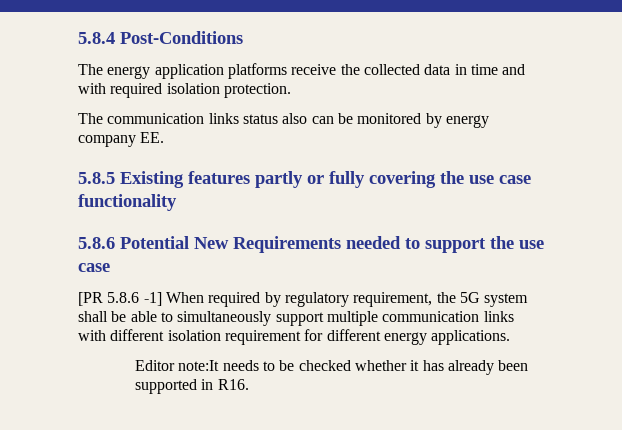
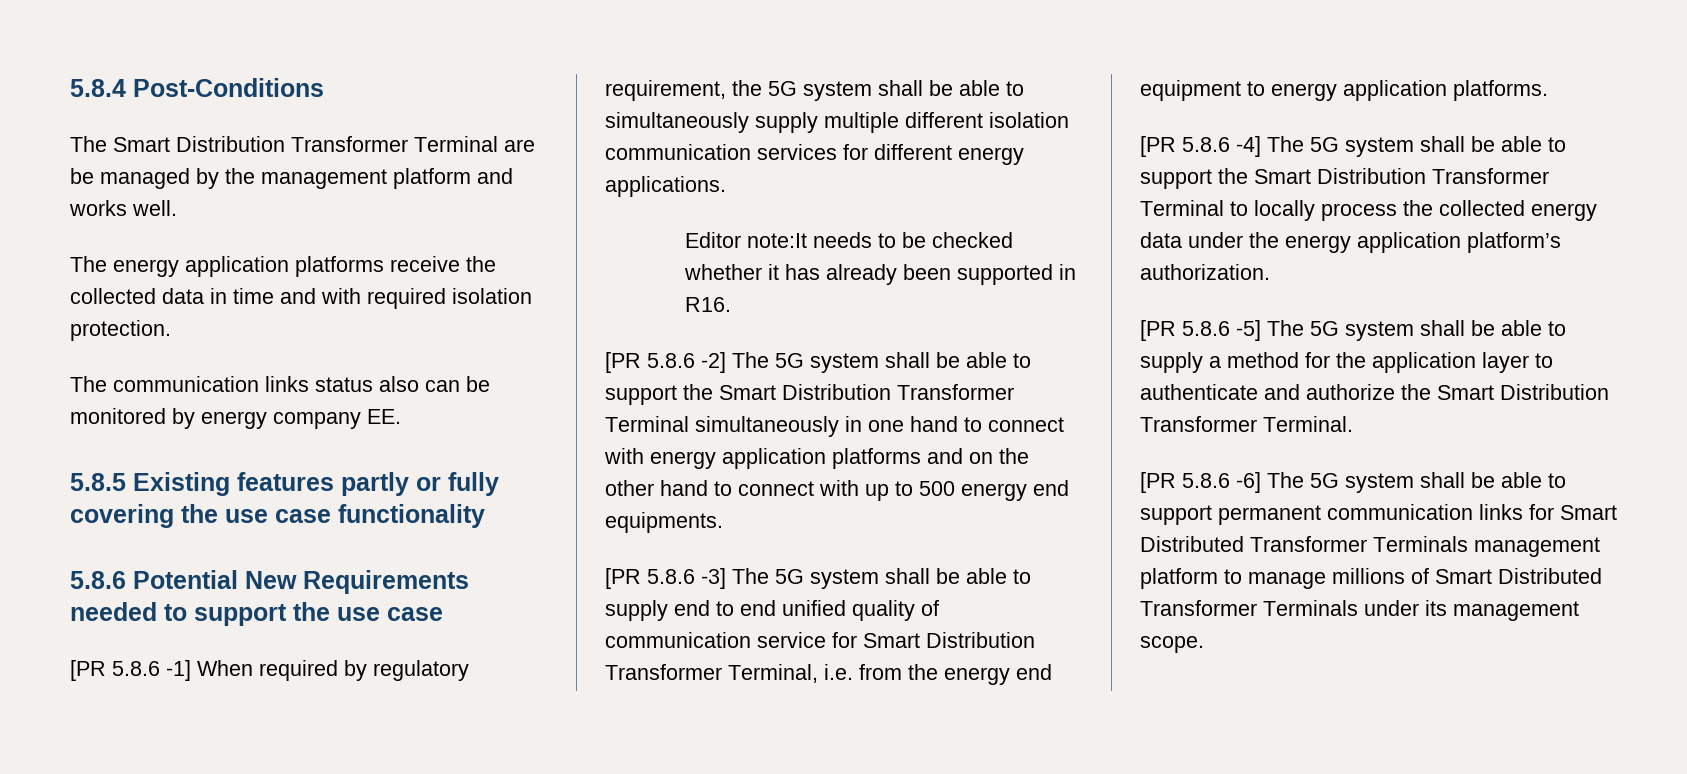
+ The Smart Distribution Transformer Terminal are be managed by the management platform and works well.
- [PR 5.8.6 -1] When required by regulatory requirement, the 5G system shall be able to simultaneously support multiple communication links with different isolation requirement for different energy applications.
+ [PR 5.8.6 -1] When required by regulatory requirement, the 5G system shall be able to simultaneously supply multiple different isolation communication services for different energy applications.
+ [PR 5.8.6 -2] The 5G system shall be able to support the Smart Distribution Transformer Terminal simultaneously in one hand to connect with energy application platforms and on the other hand to connect with up to 500 energy end equipments.
+ [PR 5.8.6 -3] The 5G system shall be able to supply end to end unified quality of communication service for Smart Distribution Transformer Terminal, i.e. from the energy end equipment to energy application platforms.
+ [PR 5.8.6 -4] The 5G system shall be able to support the Smart Distribution Transformer Terminal to locally process the collected energy data under the energy application platform’s authorization.
+ [PR 5.8.6 -5] The 5G system shall be able to supply a method for the application layer to authenticate and authorize the Smart Distribution Transformer Terminal.
+ [PR 5.8.6 -6] The 5G system shall be able to support permanent communication links for Smart Distributed Transformer Terminals management platform to manage millions of Smart Distributed Transformer Terminals under its management scope.

